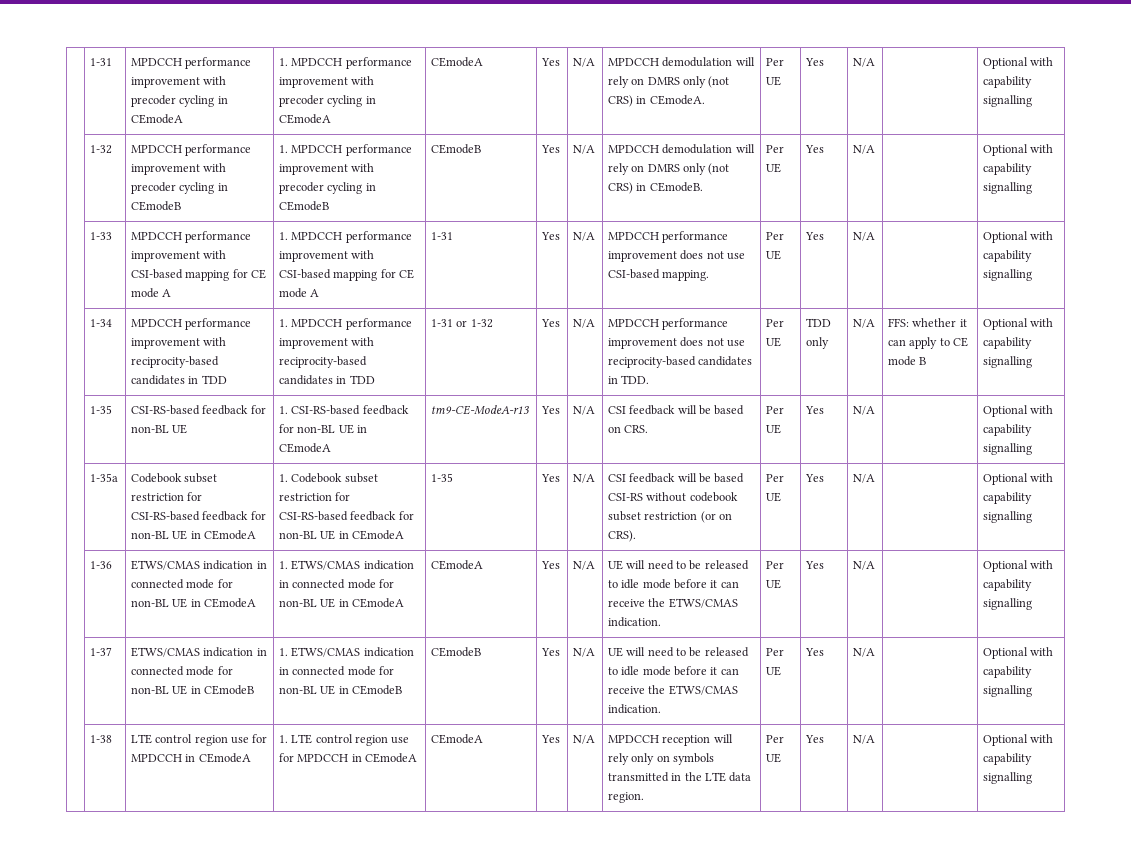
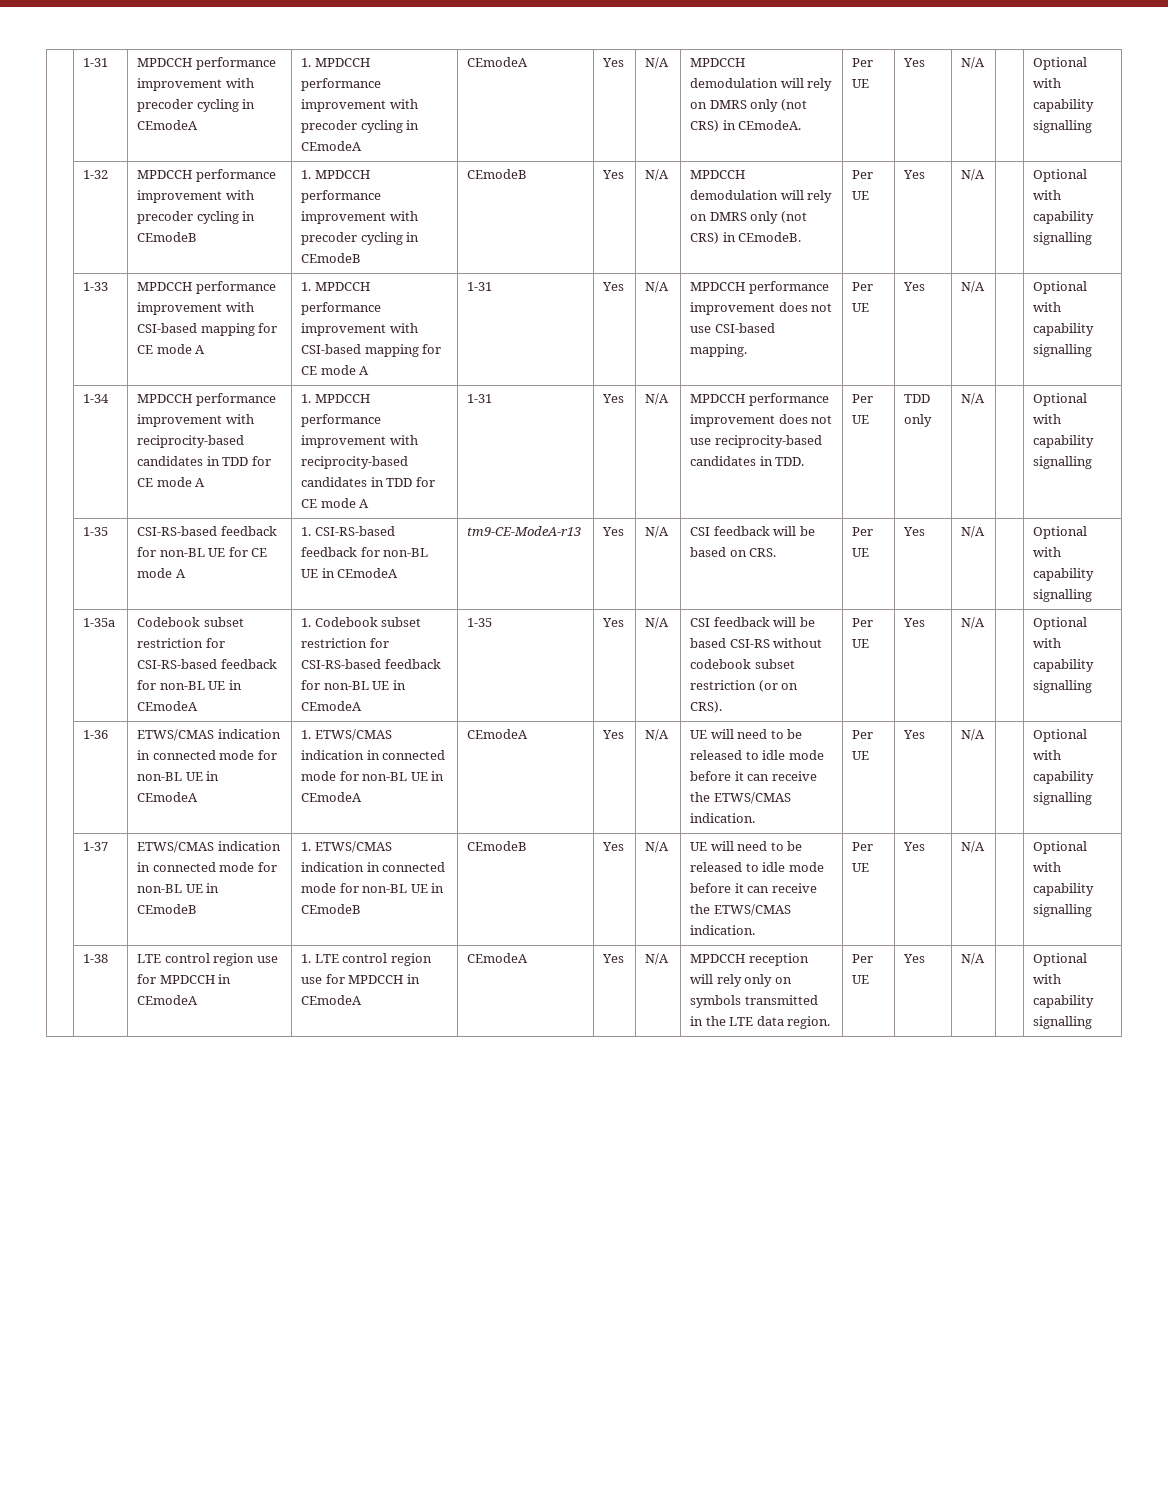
- 1-34 | MPDCCH performance improvement with reciprocity-based candidates in TDD
+ 1-34 | MPDCCH performance improvement with reciprocity-based candidates in TDD for CE mode A
- 1. MPDCCH performance improvement with reciprocity-based candidates in TDD | 1-31 or 1-32
+ 1. MPDCCH performance improvement with reciprocity-based candidates in TDD for CE mode A | 1-31
- FFS: whether it can apply to CE mode B
- | 1-35 | CSI-RS-based feedback for non-BL UE | 1. CSI-RS-based feedback for non-BL UE in CEmodeA | tm9-CE-ModeA-r13 | Yes | N/A | CSI feedback will be based on CRS. | Per UE | Yes | N/A | | Optional with capability signalling
+ | 1-35 | CSI-RS-based feedback for non-BL UE for CE mode A | 1. CSI-RS-based feedback for non-BL UE in CEmodeA | tm9-CE-ModeA-r13 | Yes | N/A | CSI feedback will be based on CRS. | Per UE | Yes | N/A | | Optional with capability signalling

